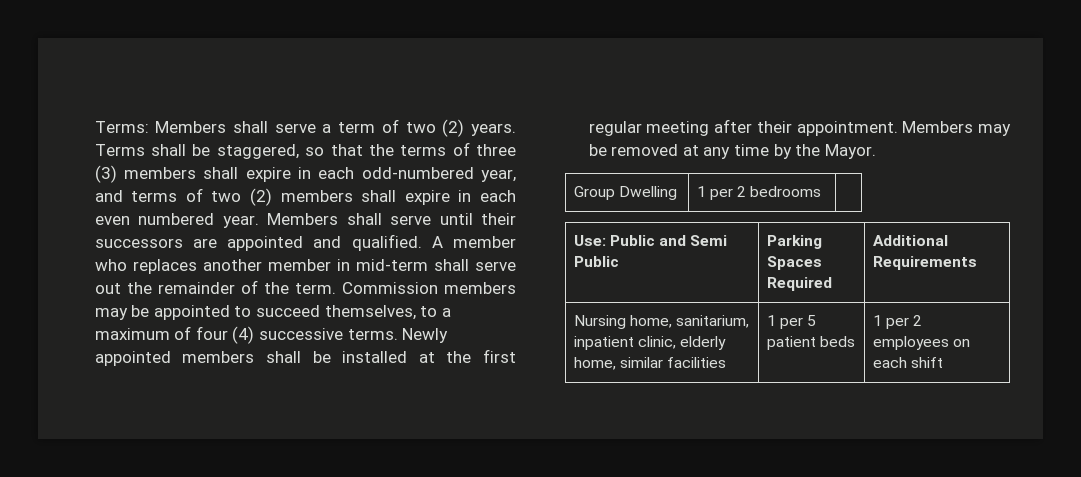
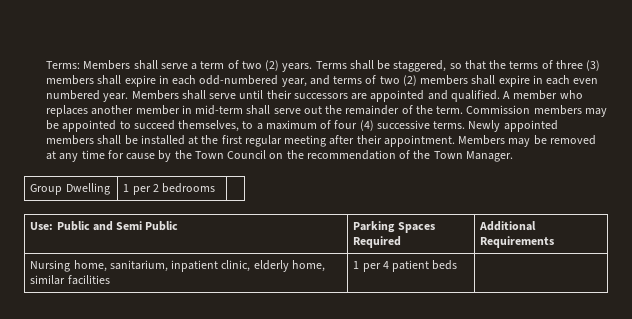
- Members may be removed at any time by the Mayor.
+ Members may be removed at any time for cause by the Town Council on the recommendation of the Town Manager.
- Nursing home, sanitarium, inpatient clinic, elderly home, similar facilities | 1 per 5 patient beds | 1 per 2 employees on each shift
+ Nursing home, sanitarium, inpatient clinic, elderly home, similar facilities | 1 per 4 patient beds |

